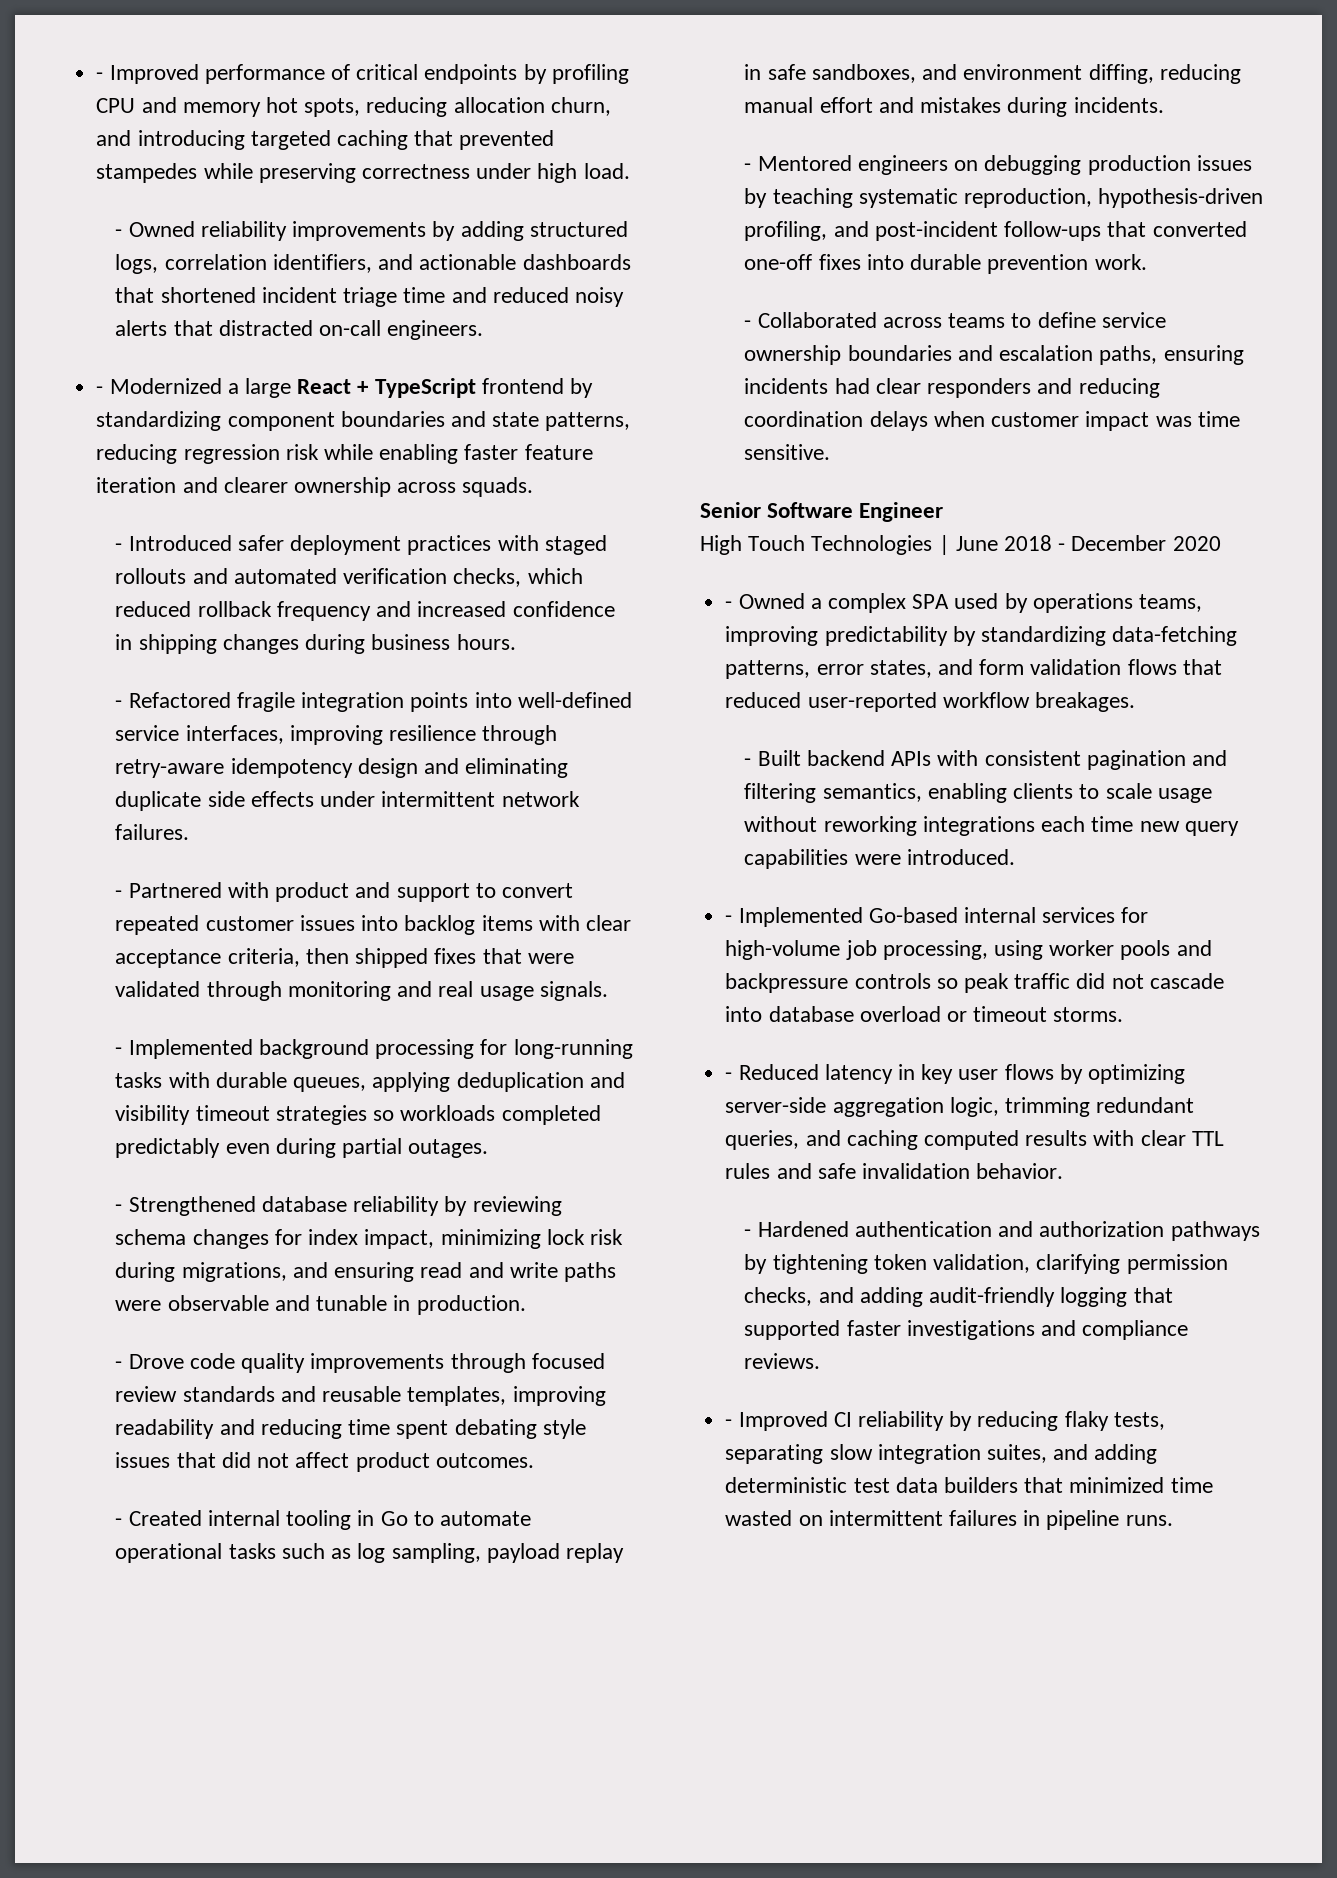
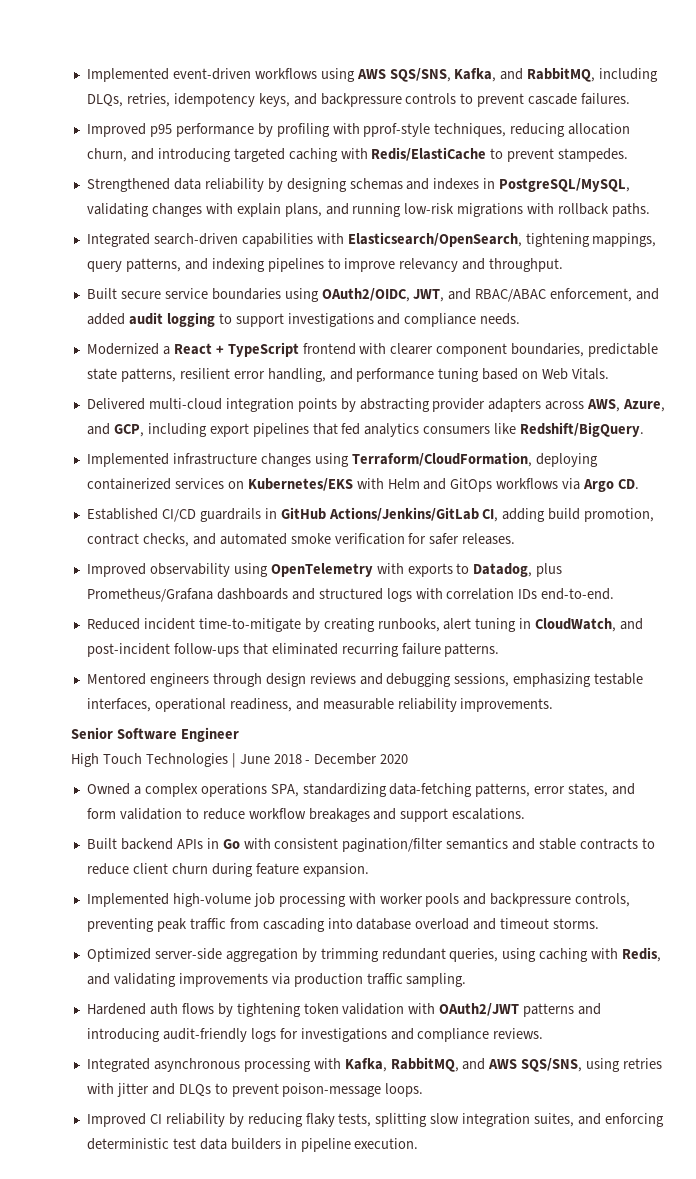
- - Improved performance of critical endpoints by profiling CPU and memory hot spots, reducing allocation churn, and introducing targeted caching that prevented stampedes while preserving correctness under high load.
- - Owned reliability improvements by adding structured logs, correlation identifiers, and actionable dashboards that shortened incident triage time and reduced noisy alerts that distracted on-call engineers.
- - Modernized a large React + TypeScript frontend by standardizing component boundaries and state patterns, reducing regression risk while enabling faster feature iteration and clearer ownership across squads.
- - Introduced safer deployment practices with staged rollouts and automated verification checks, which reduced rollback frequency and increased confidence in shipping changes during business hours.
- - Refactored fragile integration points into well-defined service interfaces, improving resilience through retry-aware idempotency design and eliminating duplicate side effects under intermittent network failures.
- - Partnered with product and support to convert repeated customer issues into backlog items with clear acceptance criteria, then shipped fixes that were validated through monitoring and real usage signals.
- - Implemented background processing for long-running tasks with durable queues, applying deduplication and visibility timeout strategies so workloads completed predictably even during partial outages.
- - Strengthened database reliability by reviewing schema changes for index impact, minimizing lock risk during migrations, and ensuring read and write paths were observable and tunable in production.
- - Drove code quality improvements through focused review standards and reusable templates, improving readability and reducing time spent debating style issues that did not affect product outcomes.
- - Created internal tooling in Go to automate operational tasks such as log sampling, payload replay in safe sandboxes, and environment diffing, reducing manual effort and mistakes during incidents.
- - Mentored engineers on debugging production issues by teaching systematic reproduction, hypothesis-driven profiling, and post-incident follow-ups that converted one-off fixes into durable prevention work.
- - Collaborated across teams to define service ownership boundaries and escalation paths, ensuring incidents had clear responders and reducing coordination delays when customer impact was time sensitive.
+ Implemented event-driven workflows using AWS SQS/SNS, Kafka, and RabbitMQ, including DLQs, retries, idempotency keys, and backpressure controls to prevent cascade failures.
+ Improved p95 performance by profiling with pprof-style techniques, reducing allocation churn, and introducing targeted caching with Redis/ElastiCache to prevent stampedes.
+ Strengthened data reliability by designing schemas and indexes in PostgreSQL/MySQL, validating changes with explain plans, and running low-risk migrations with rollback paths.
+ Integrated search-driven capabilities with Elasticsearch/OpenSearch, tightening mappings, query patterns, and indexing pipelines to improve relevancy and throughput.
+ Built secure service boundaries using OAuth2/OIDC, JWT, and RBAC/ABAC enforcement, and added audit logging to support investigations and compliance needs.
+ Modernized a React + TypeScript frontend with clearer component boundaries, predictable state patterns, resilient error handling, and performance tuning based on Web Vitals.
+ Delivered multi-cloud integration points by abstracting provider adapters across AWS, Azure, and GCP, including export pipelines that fed analytics consumers like Redshift/BigQuery.
+ Implemented infrastructure changes using Terraform/CloudFormation, deploying containerized services on Kubernetes/EKS with Helm and GitOps workflows via Argo CD.
+ Established CI/CD guardrails in GitHub Actions/Jenkins/GitLab CI, adding build promotion, contract checks, and automated smoke verification for safer releases.
+ Improved observability using OpenTelemetry with exports to Datadog, plus Prometheus/Grafana dashboards and structured logs with correlation IDs end-to-end.
+ Reduced incident time-to-mitigate by creating runbooks, alert tuning in CloudWatch, and post-incident follow-ups that eliminated recurring failure patterns.
+ Mentored engineers through design reviews and debugging sessions, emphasizing testable interfaces, operational readiness, and measurable reliability improvements.
- - Owned a complex SPA used by operations teams, improving predictability by standardizing data-fetching patterns, error states, and form validation flows that reduced user-reported workflow breakages.
- - Built backend APIs with consistent pagination and filtering semantics, enabling clients to scale usage without reworking integrations each time new query capabilities were introduced.
- - Implemented Go-based internal services for high-volume job processing, using worker pools and backpressure controls so peak traffic did not cascade into database overload or timeout storms.
+ Owned a complex operations SPA, standardizing data-fetching patterns, error states, and form validation to reduce workflow breakages and support escalations.
+ Built backend APIs in Go with consistent pagination/filter semantics and stable contracts to reduce client churn during feature expansion.
+ Implemented high-volume job processing with worker pools and backpressure controls, preventing peak traffic from cascading into database overload and timeout storms.
- - Reduced latency in key user flows by optimizing server-side aggregation logic, trimming redundant queries, and caching computed results with clear TTL rules and safe invalidation behavior.
- - Hardened authentication and authorization pathways by tightening token validation, clarifying permission checks, and adding audit-friendly logging that supported faster investigations and compliance reviews.
- - Improved CI reliability by reducing flaky tests, separating slow integration suites, and adding deterministic test data builders that minimized time wasted on intermittent failures in pipeline runs.
+ Optimized server-side aggregation by trimming redundant queries, using caching with Redis, and validating improvements via production traffic sampling.
+ Hardened auth flows by tightening token validation with OAuth2/JWT patterns and introducing audit-friendly logs for investigations and compliance reviews.
+ Integrated asynchronous processing with Kafka, RabbitMQ, and AWS SQS/SNS, using retries with jitter and DLQs to prevent poison-message loops.
+ Improved CI reliability by reducing flaky tests, splitting slow integration suites, and enforcing deterministic test data builders in pipeline execution.

